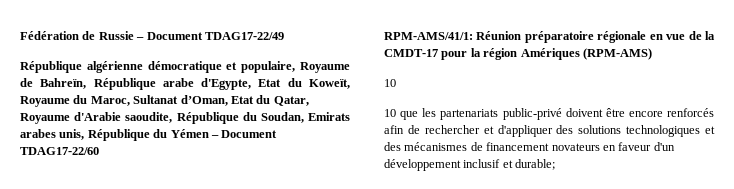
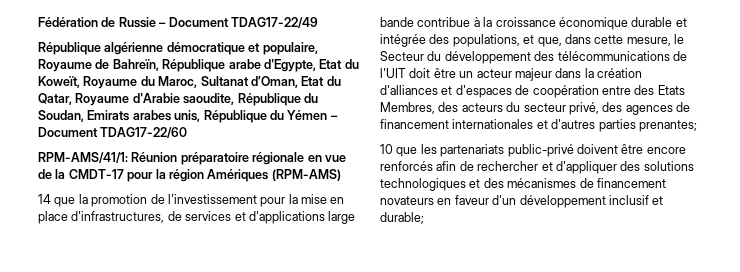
  RPM-AMS/41/1: Réunion préparatoire régionale en vue de la CMDT-17 pour la région Amériques (RPM-AMS)
- 10
+ 14 que la promotion de l'investissement pour la mise en place d'infrastructures, de services et d'applications large bande contribue à la croissance économique durable et intégrée des populations, et que, dans cette mesure, le Secteur du développement des télécommunications de l'UIT doit être un acteur majeur dans la création d'alliances et d'espaces de coopération entre des Etats Membres, des acteurs du secteur privé, des agences de financement internationales et d'autres parties prenantes;

